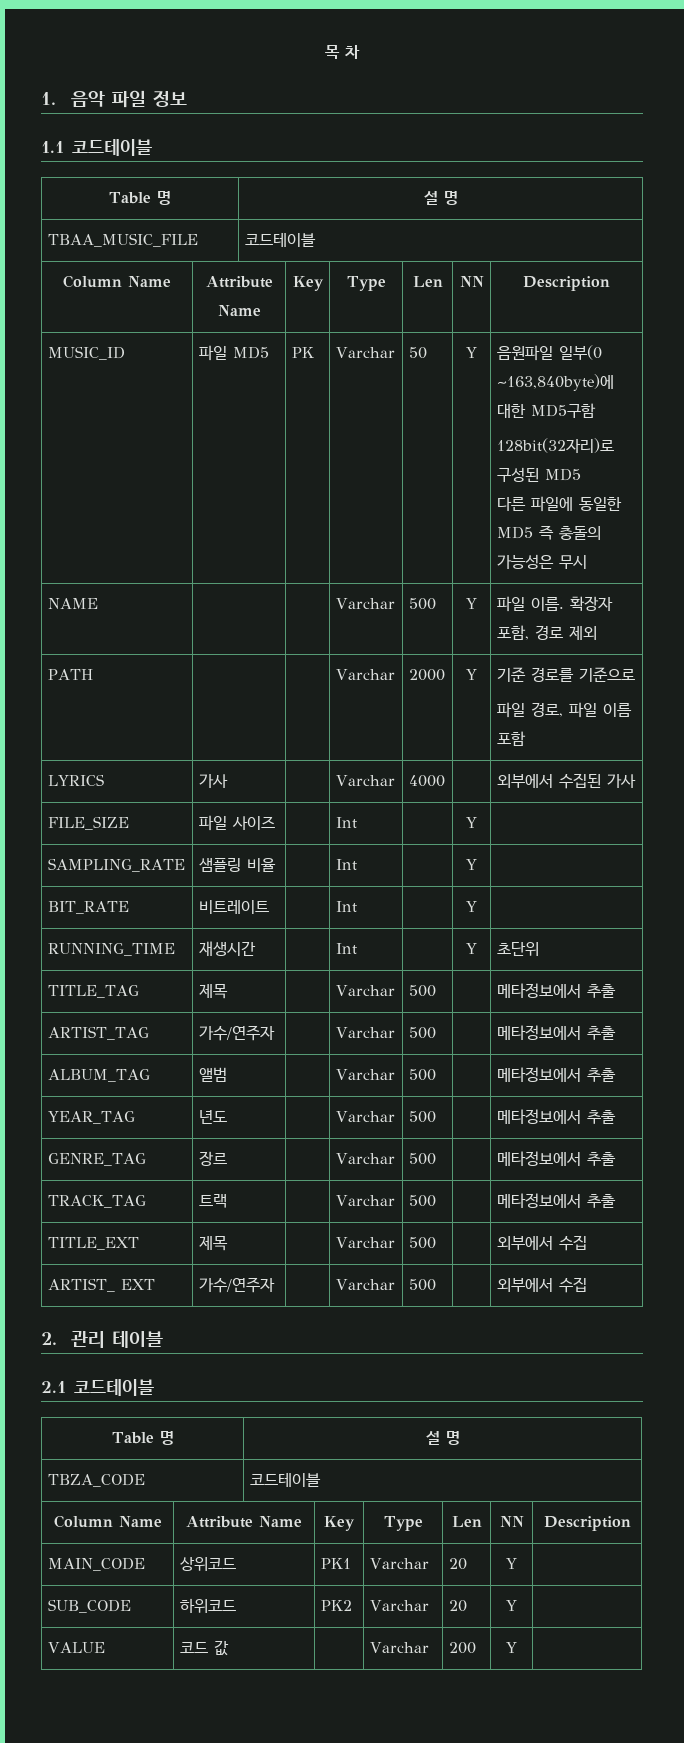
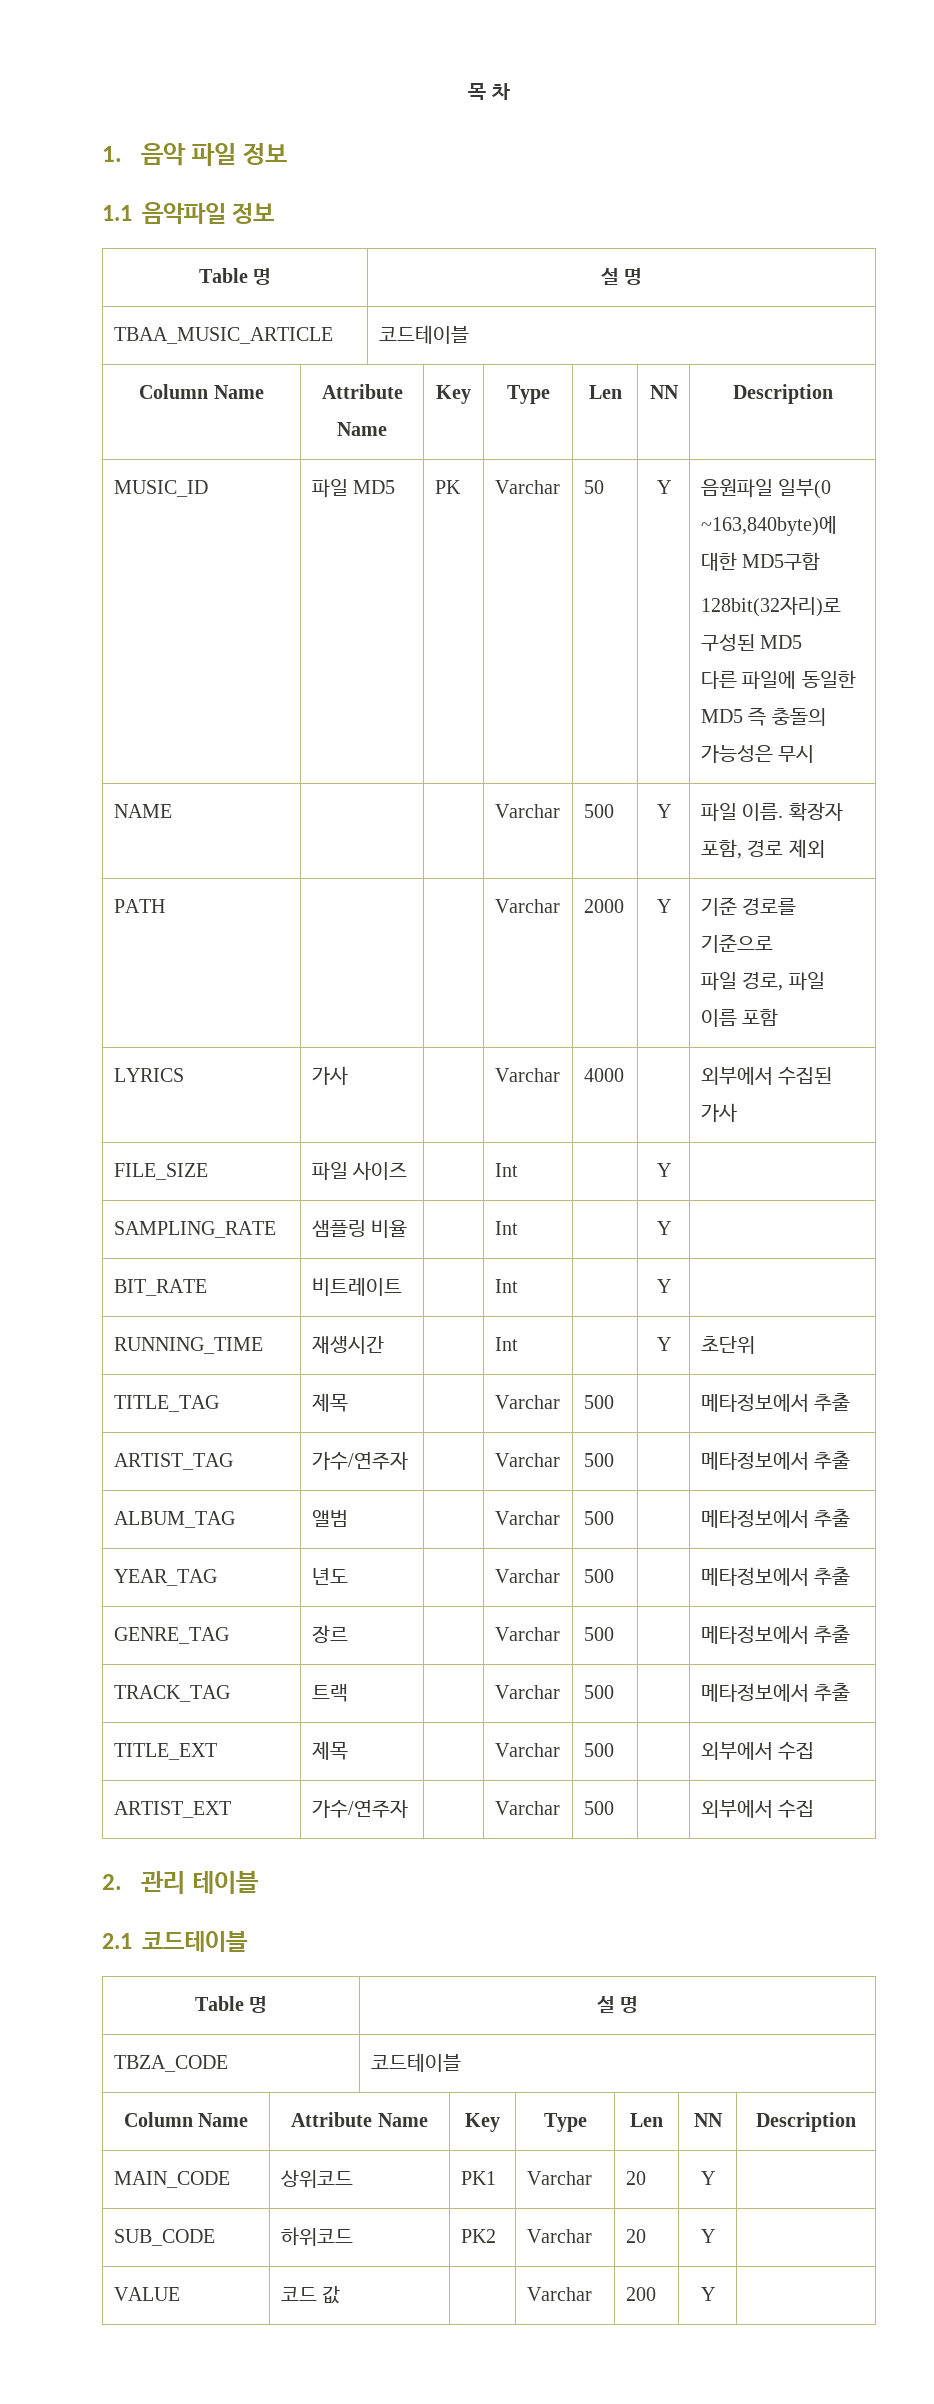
- 1.1 코드테이블
+ 1.1 음악파일 정보
  Table 명 | 설 명
- TBAA_MUSIC_FILE | 코드테이블
+ TBAA_MUSIC_ARTICLE | 코드테이블
- ARTIST_ EXT | 가수/연주자 | | Varchar | 500 | | 외부에서 수집
+ ARTIST_EXT | 가수/연주자 | | Varchar | 500 | | 외부에서 수집

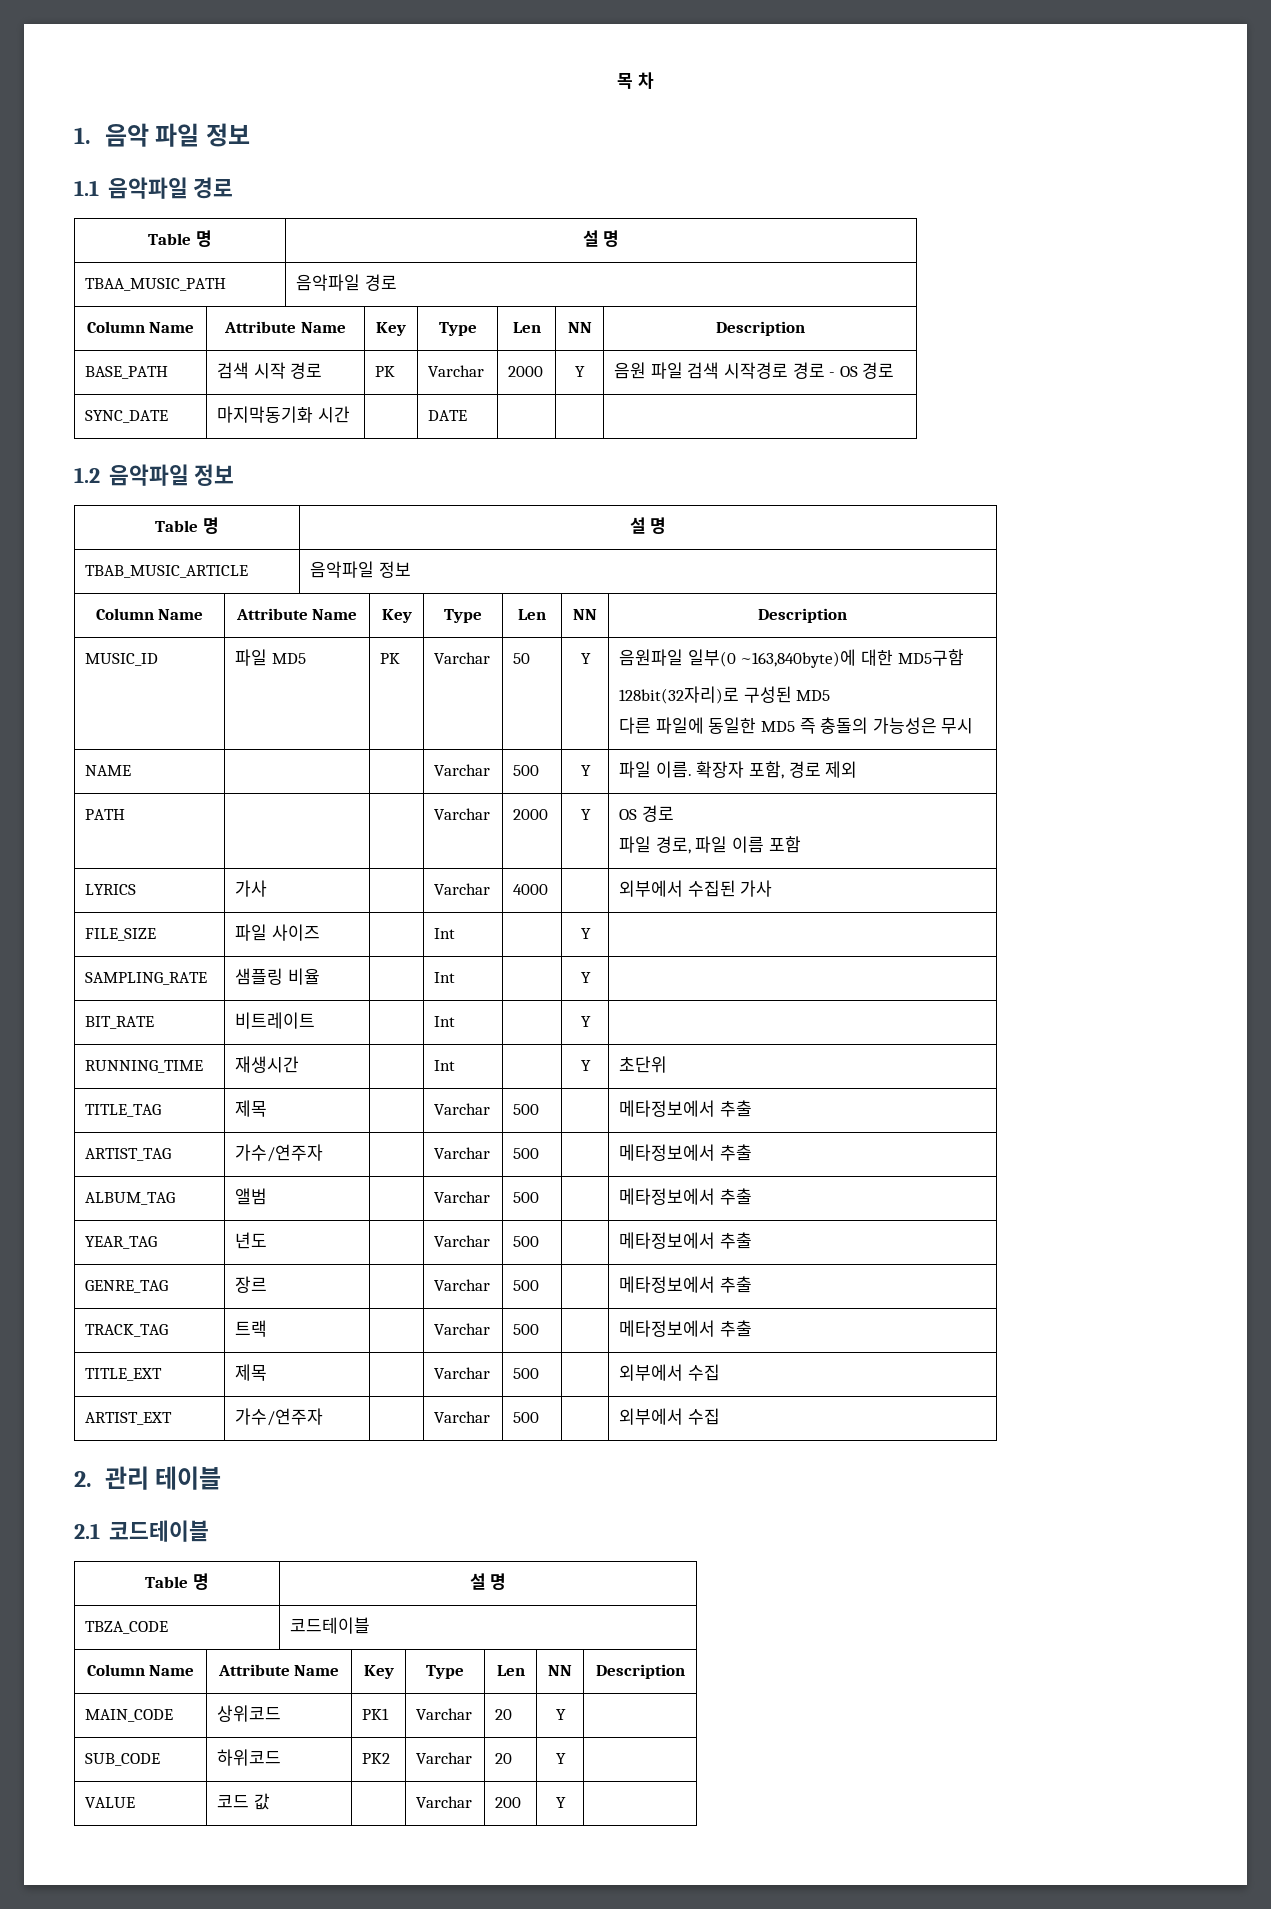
- 1.1 음악파일 정보
+ 1.1 음악파일 경로
+ Table 명 | 설 명
+ TBAA_MUSIC_PATH | 음악파일 경로
+ Column Name | Attribute Name | Key | Type | Len | NN | Description
+ BASE_PATH | 검색 시작 경로 | PK | Varchar | 2000 | Y | 음원 파일 검색 시작경로 경로 - OS 경로
+ SYNC_DATE | 마지막동기화 시간 | | DATE | | |
+ 1.2 음악파일 정보
- TBAA_MUSIC_ARTICLE | 코드테이블
+ TBAB_MUSIC_ARTICLE | 음악파일 정보
- PATH | | | Varchar | 2000 | Y | 기준 경로를 기준으로
+ PATH | | | Varchar | 2000 | Y | OS 경로

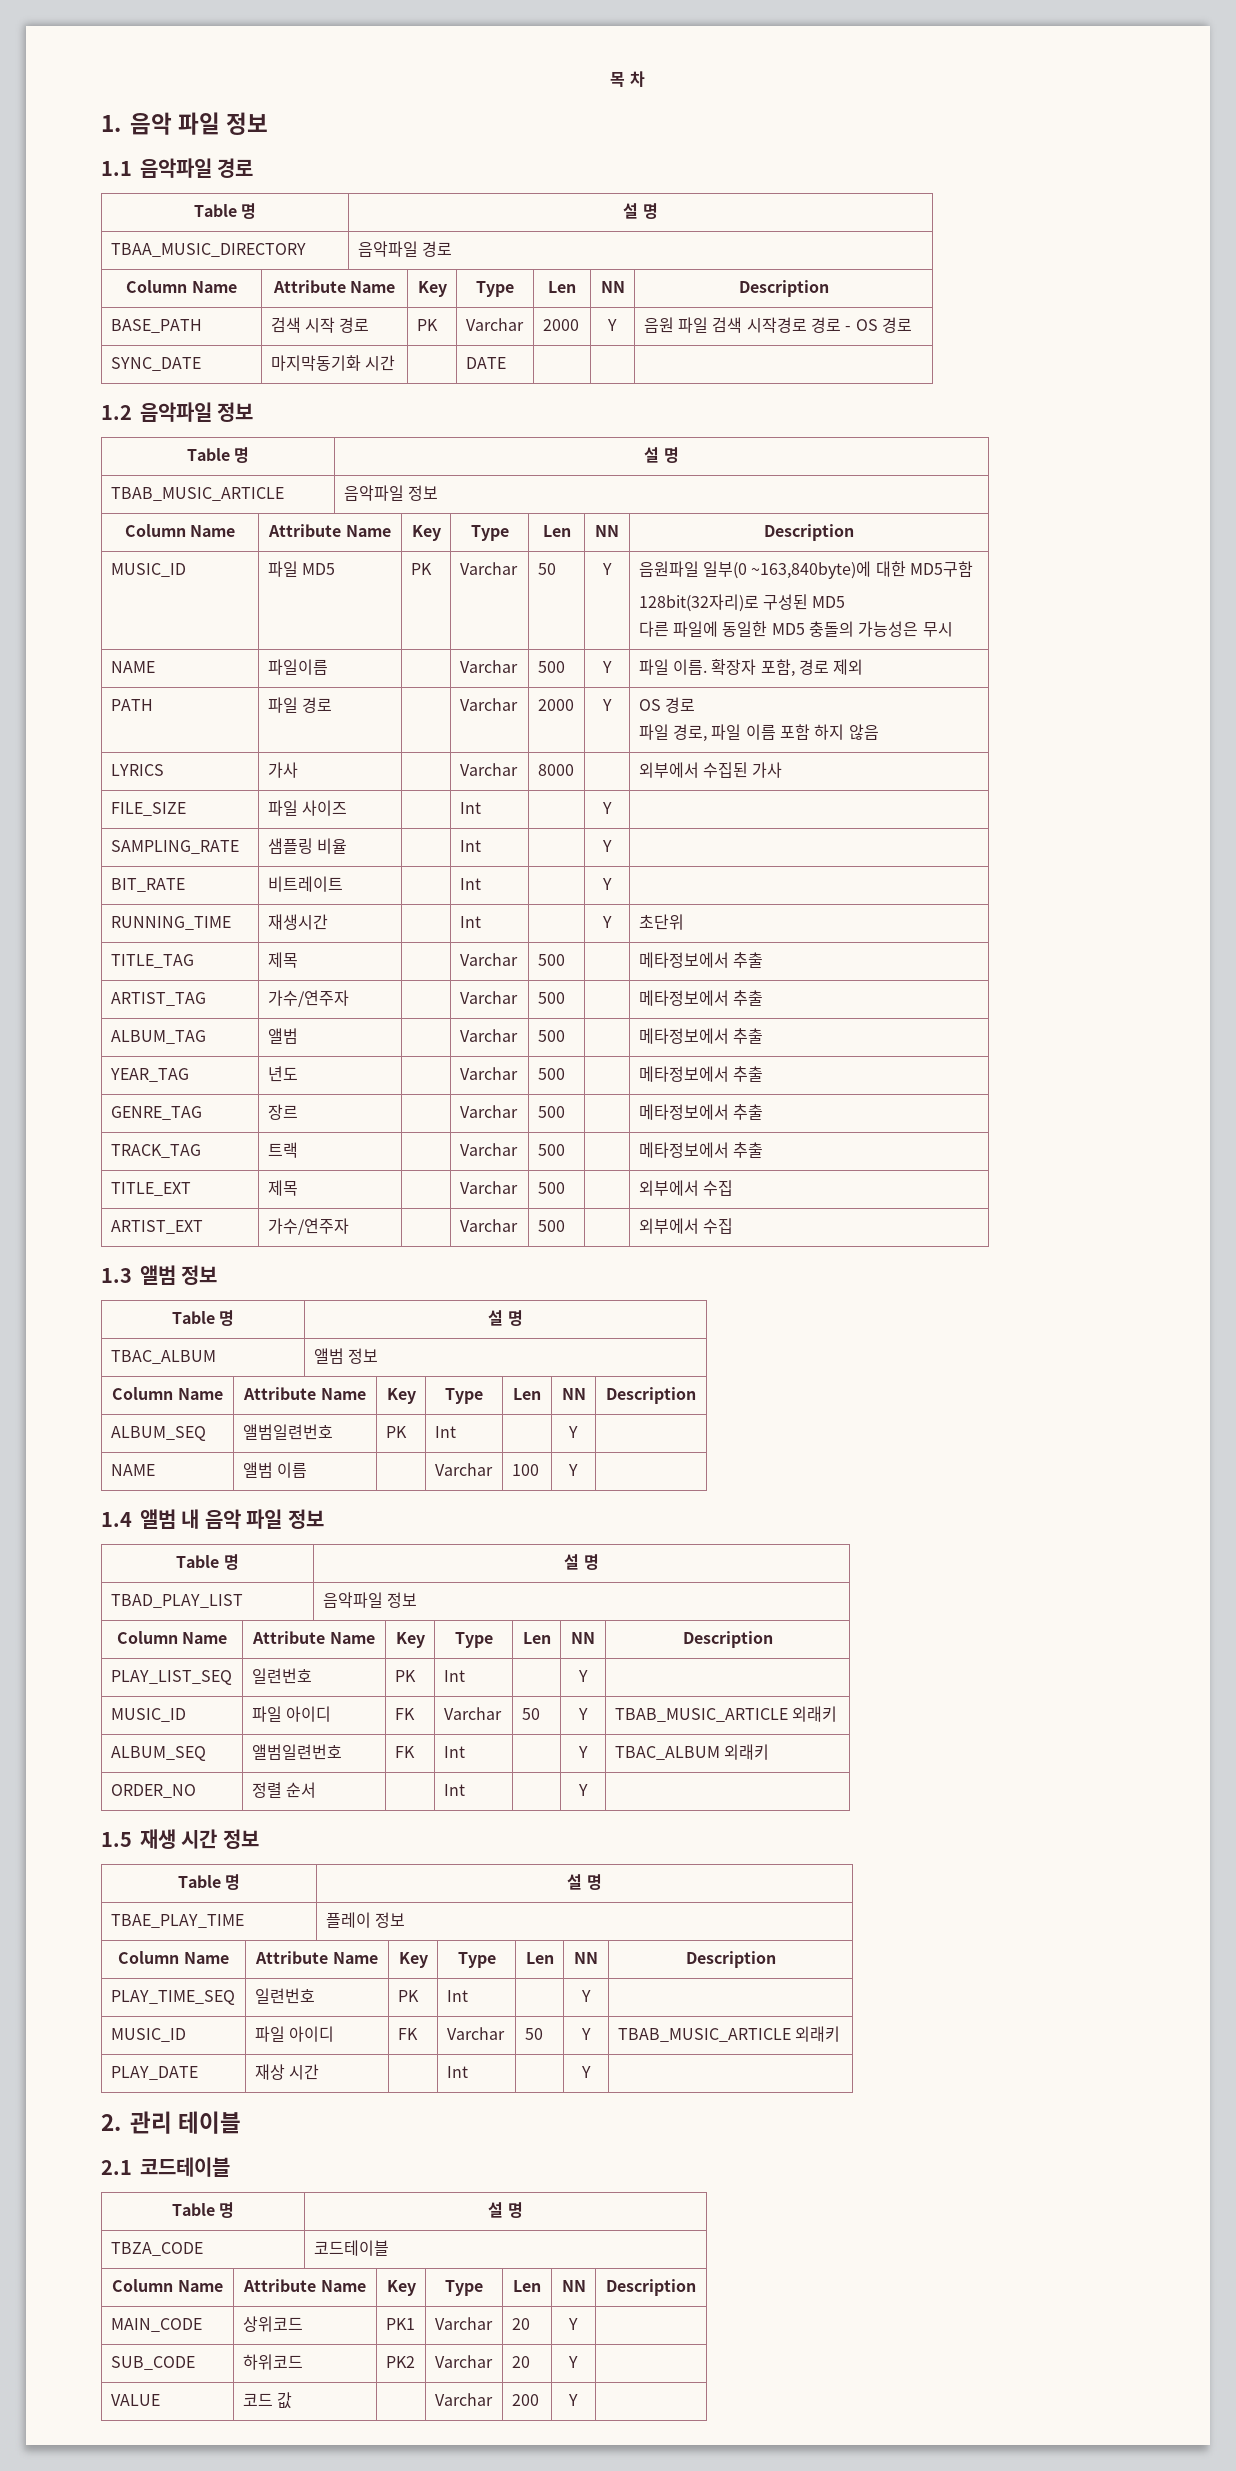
- TBAA_MUSIC_PATH | 음악파일 경로
+ TBAA_MUSIC_DIRECTORY | 음악파일 경로
  MUSIC_ID | 파일 MD5 | PK | Varchar | 50 | Y | 음원파일 일부(0 ~163,840byte)에 대한 MD5구함
  128bit(32자리)로 구성된 MD5
- 다른 파일에 동일한 MD5 즉 충돌의 가능성은 무시
+ 다른 파일에 동일한 MD5 충돌의 가능성은 무시
- NAME | | | Varchar | 500 | Y | 파일 이름. 확장자 포함, 경로 제외
+ NAME | 파일이름 | | Varchar | 500 | Y | 파일 이름. 확장자 포함, 경로 제외
- PATH | | | Varchar | 2000 | Y | OS 경로
- 파일 경로, 파일 이름 포함
+ PATH | 파일 경로 | | Varchar | 2000 | Y | OS 경로
+ 파일 경로, 파일 이름 포함 하지 않음
- LYRICS | 가사 | | Varchar | 4000 | | 외부에서 수집된 가사
+ LYRICS | 가사 | | Varchar | 8000 | | 외부에서 수집된 가사
+ 1.3 앨범 정보
+ Table 명 | 설 명
+ TBAC_ALBUM | 앨범 정보
+ Column Name | Attribute Name | Key | Type | Len | NN | Description
+ ALBUM_SEQ | 앨범일련번호 | PK | Int | | Y |
+ NAME | 앨범 이름 | | Varchar | 100 | Y |
+ 1.4 앨범 내 음악 파일 정보
+ Table 명 | 설 명
+ TBAD_PLAY_LIST | 음악파일 정보
+ Column Name | Attribute Name | Key | Type | Len | NN | Description
+ PLAY_LIST_SEQ | 일련번호 | PK | Int | | Y |
+ MUSIC_ID | 파일 아이디 | FK | Varchar | 50 | Y | TBAB_MUSIC_ARTICLE 외래키
+ ALBUM_SEQ | 앨범일련번호 | FK | Int | | Y | TBAC_ALBUM 외래키
+ ORDER_NO | 정렬 순서 | | Int | | Y |
+ 1.5 재생 시간 정보
+ Table 명 | 설 명
+ TBAE_PLAY_TIME | 플레이 정보
+ Column Name | Attribute Name | Key | Type | Len | NN | Description
+ PLAY_TIME_SEQ | 일련번호 | PK | Int | | Y |
+ MUSIC_ID | 파일 아이디 | FK | Varchar | 50 | Y | TBAB_MUSIC_ARTICLE 외래키
+ PLAY_DATE | 재상 시간 | | Int | | Y |

